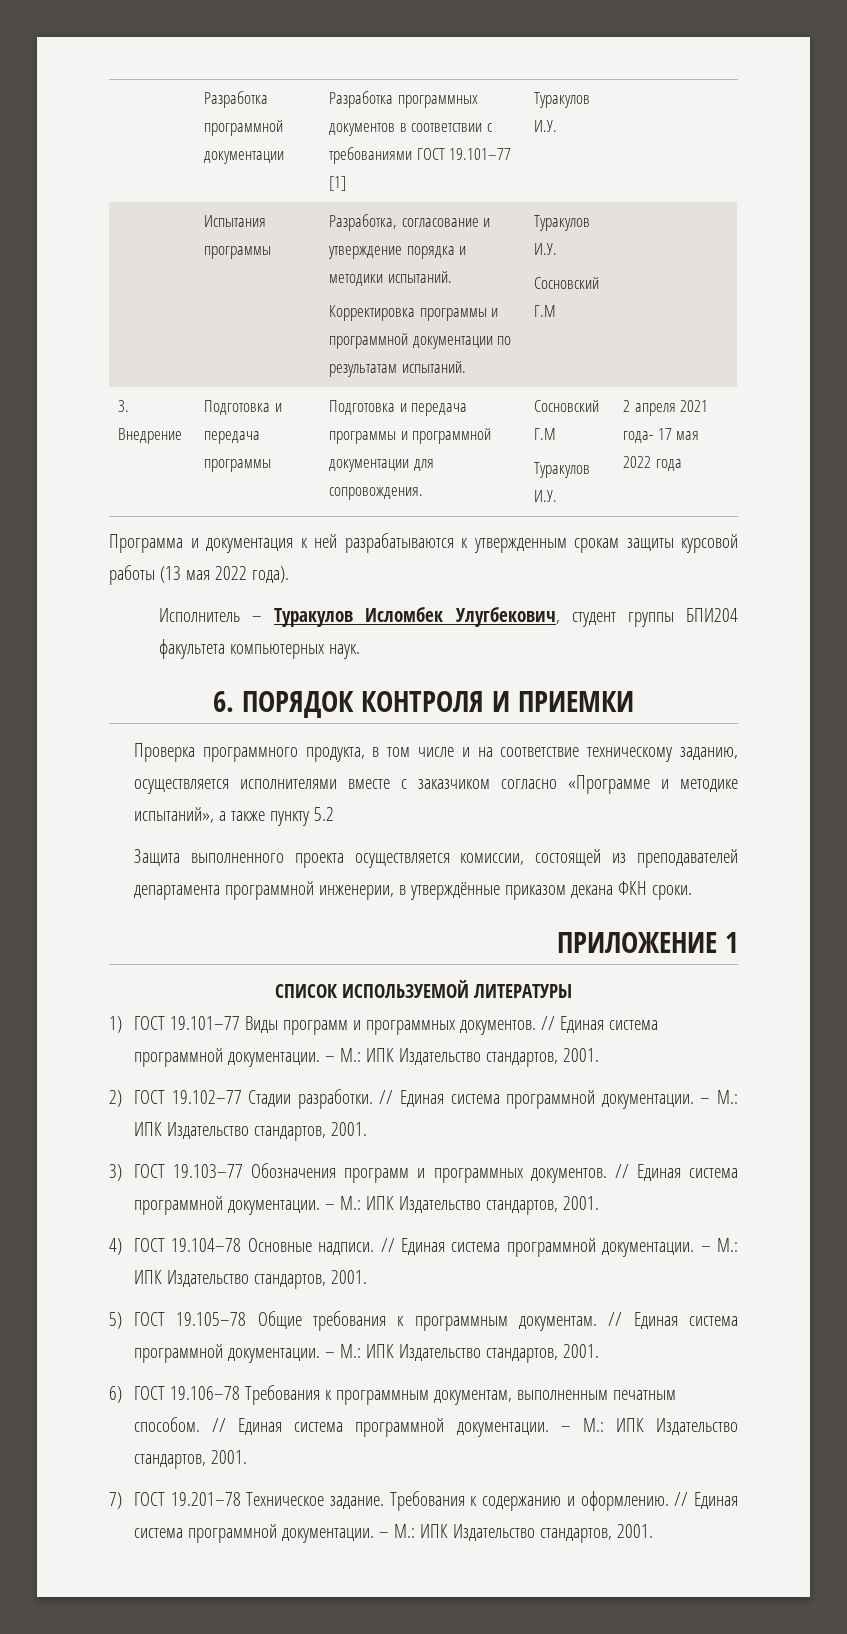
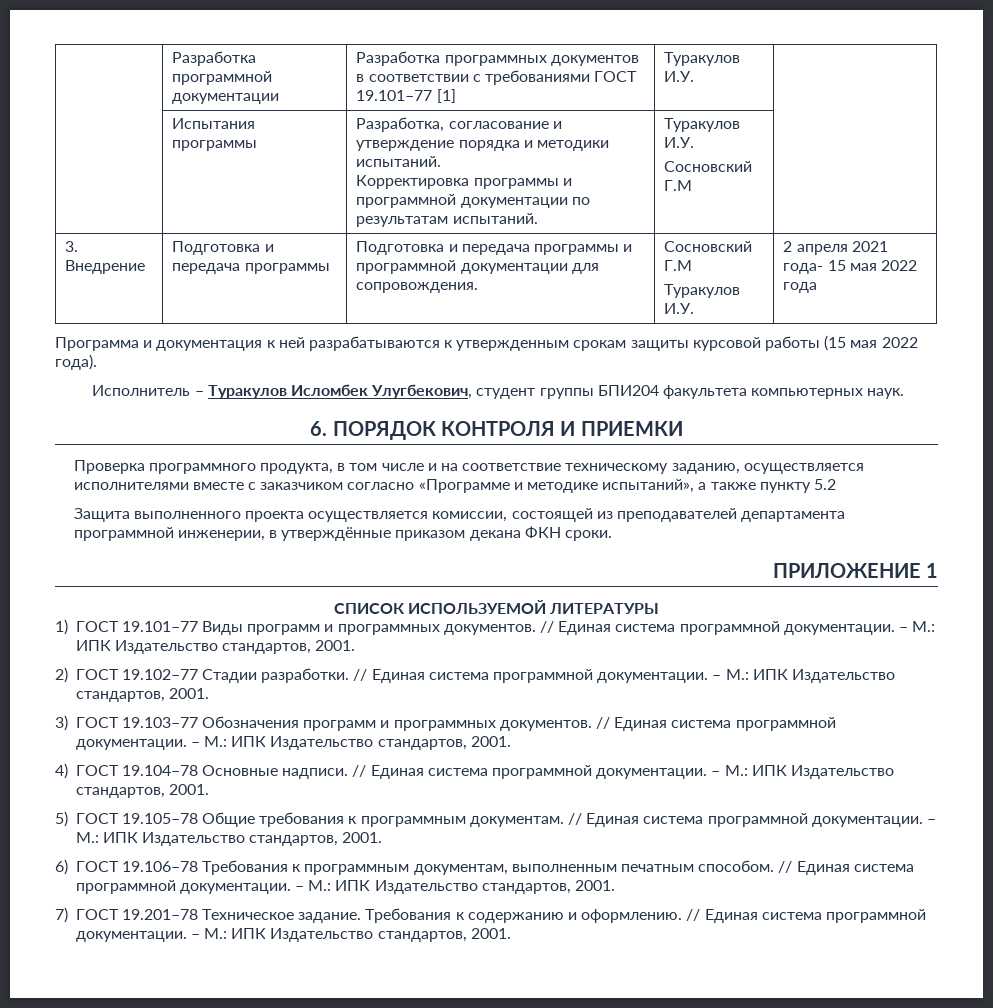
  3. Внедрение | Подготовка и передача программы | Подготовка и передача программы и программной документации для сопровождения. | Сосновский Г.М
- Туракулов И.У. | 2 апреля 2021 года- 17 мая 2022 года
+ Туракулов И.У. | 2 апреля 2021 года- 15 мая 2022 года
- Программа и документация к ней разрабатываются к утвержденным срокам защиты курсовой работы (13 мая 2022 года).
+ Программа и документация к ней разрабатываются к утвержденным срокам защиты курсовой работы (15 мая 2022 года).

